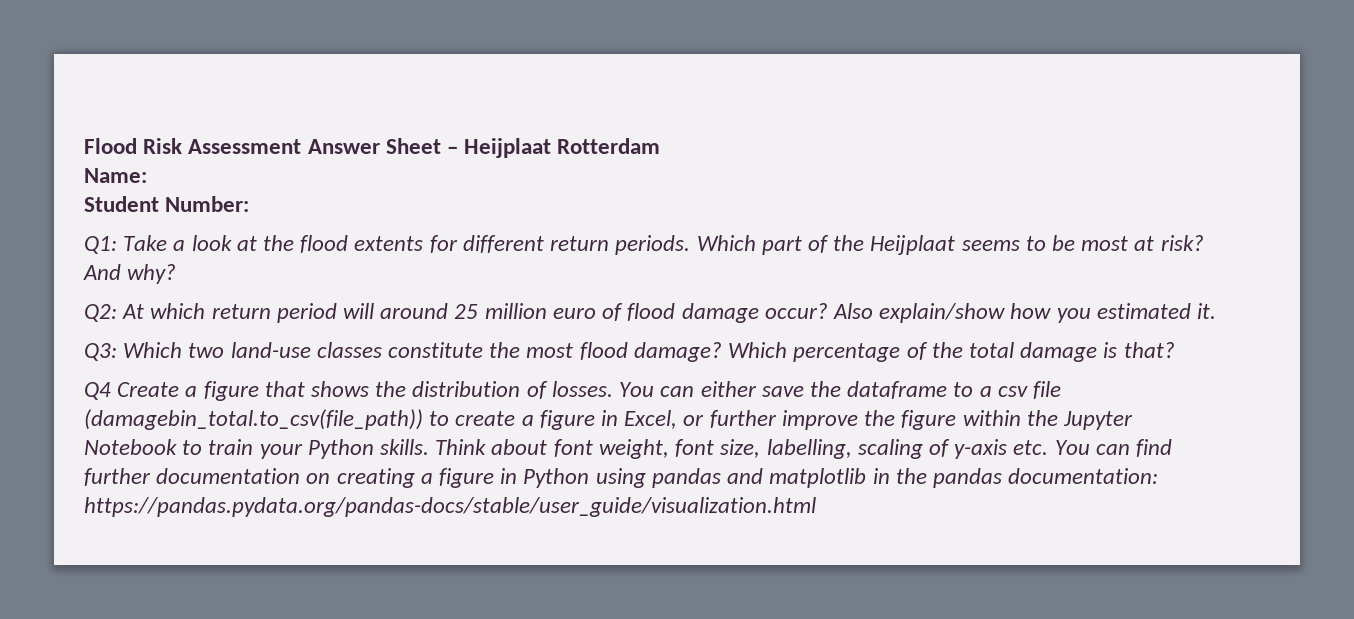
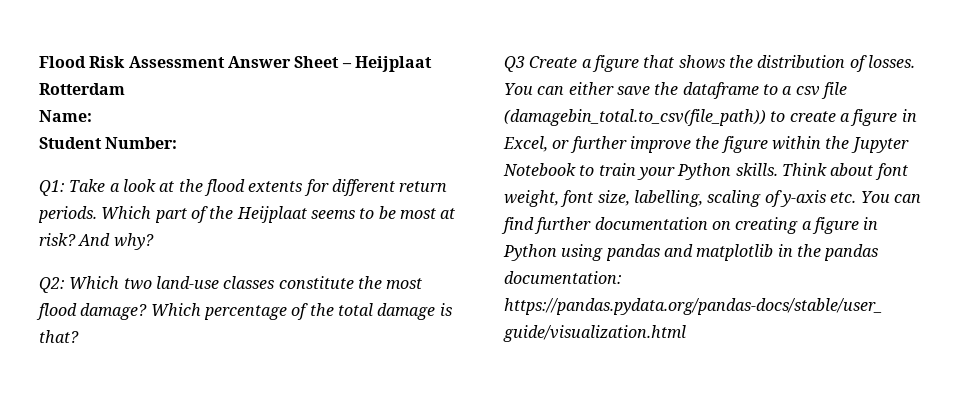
- Q2: At which return period will around 25 million euro of flood damage occur? Also explain/show how you estimated it.
- Q3: Which two land-use classes constitute the most flood damage?
+ Q2: Which two land-use classes constitute the most flood damage?
- Q4 Create a figure that shows the distribution of losses.
+ Q3 Create a figure that shows the distribution of losses.

